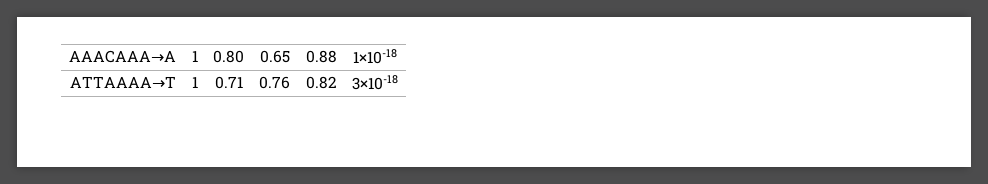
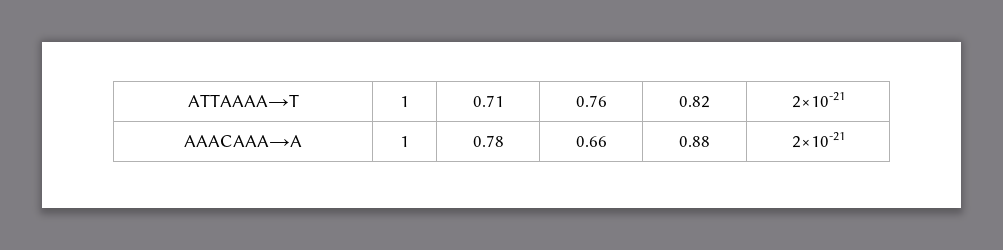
- AAACAAA→A | 1 | 0.80 | 0.65 | 0.88 | 1×10-18
- ATTAAAA→T | 1 | 0.71 | 0.76 | 0.82 | 3×10-18
+ ATTAAAA→T | 1 | 0.71 | 0.76 | 0.82 | 2×10-21
+ AAACAAA→A | 1 | 0.78 | 0.66 | 0.88 | 2×10-21

